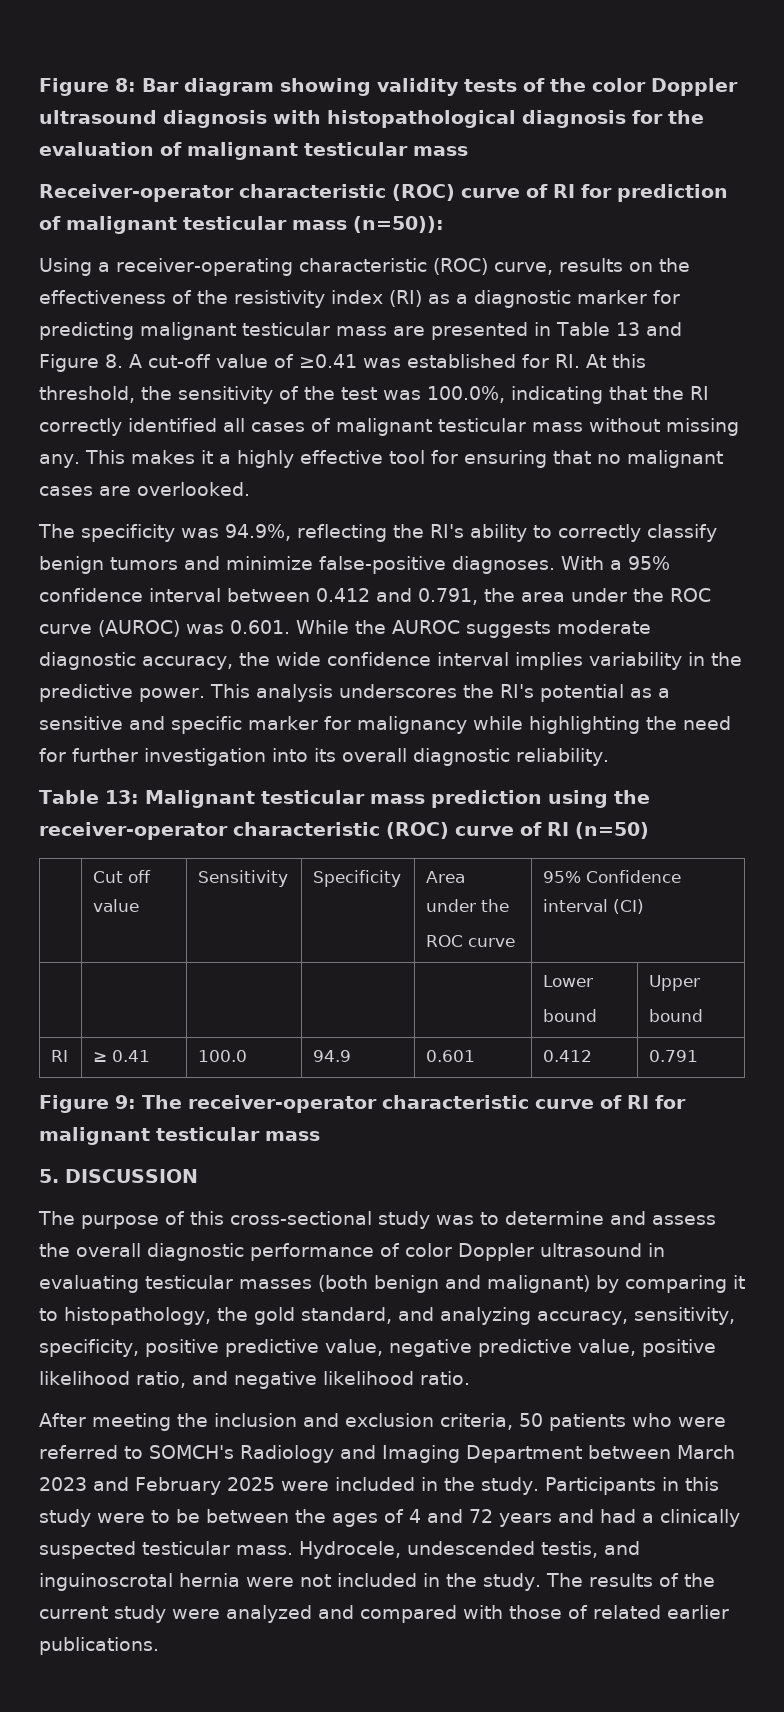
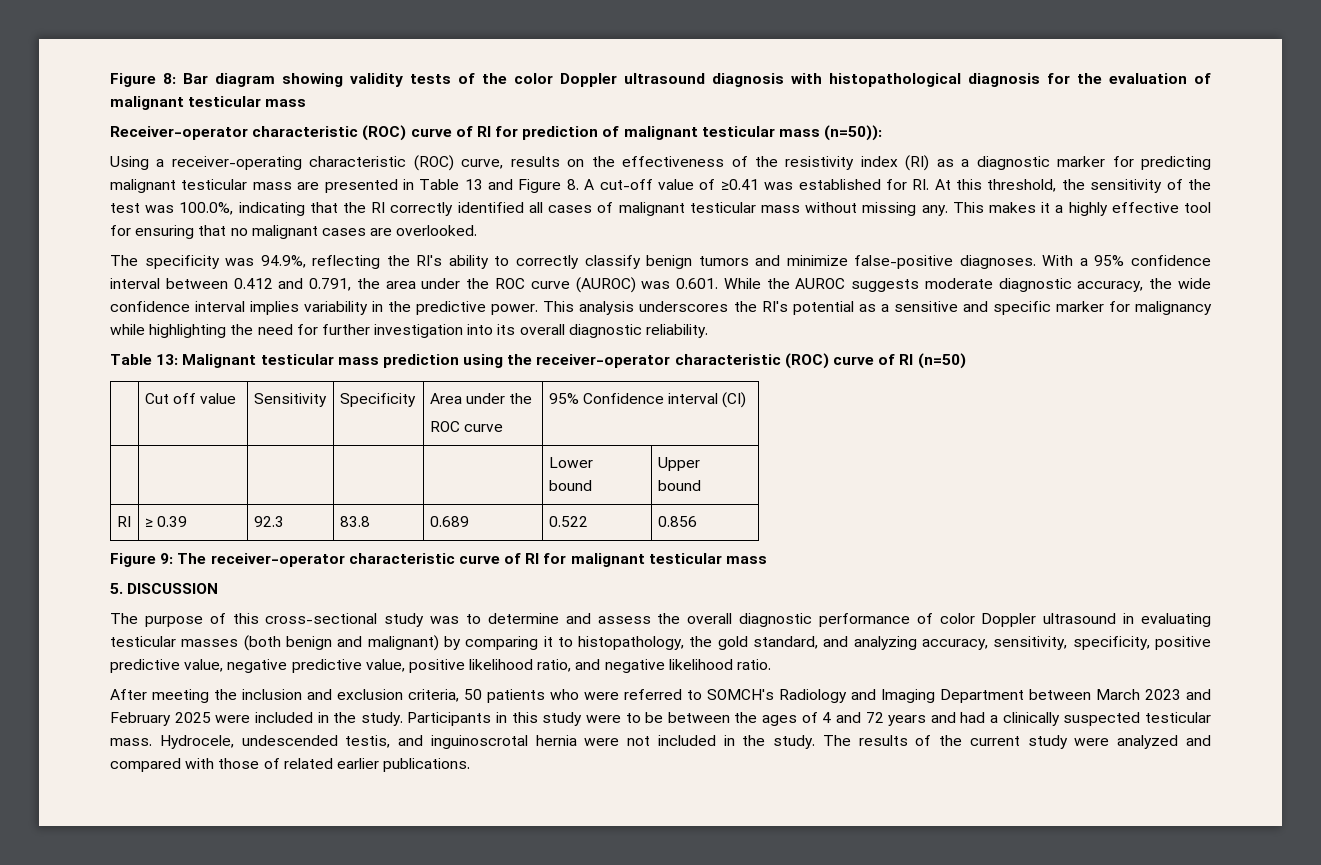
- RI | ≥ 0.41 | 100.0 | 94.9 | 0.601 | 0.412 | 0.791
+ RI | ≥ 0.39 | 92.3 | 83.8 | 0.689 | 0.522 | 0.856

